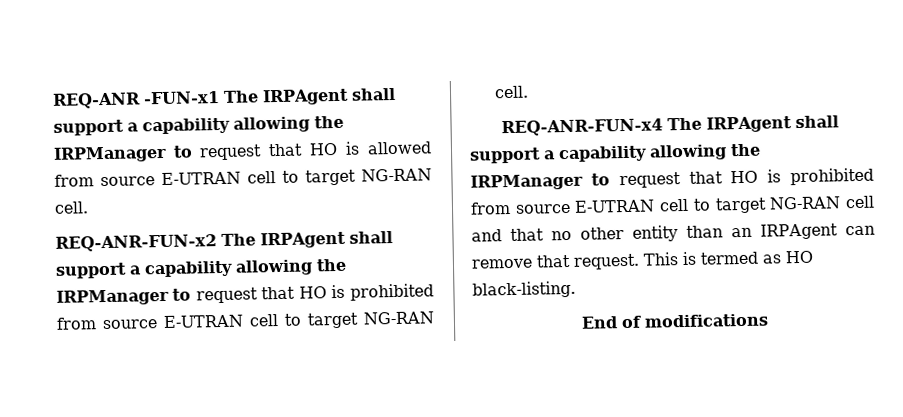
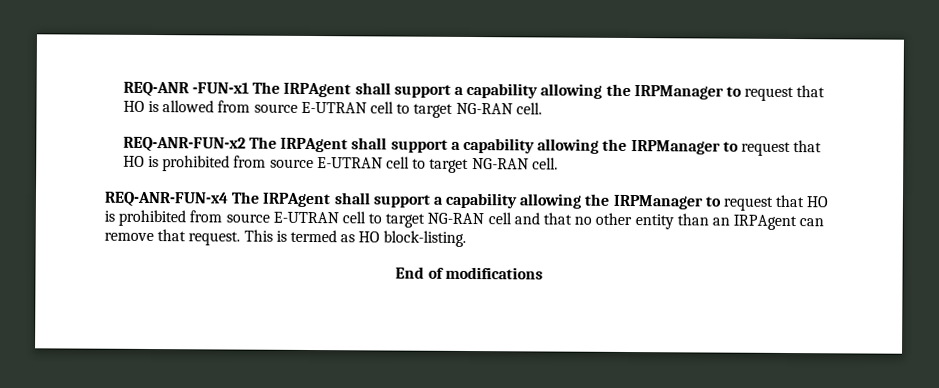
- This is termed as HO black-listing.
+ This is termed as HO block-listing.

